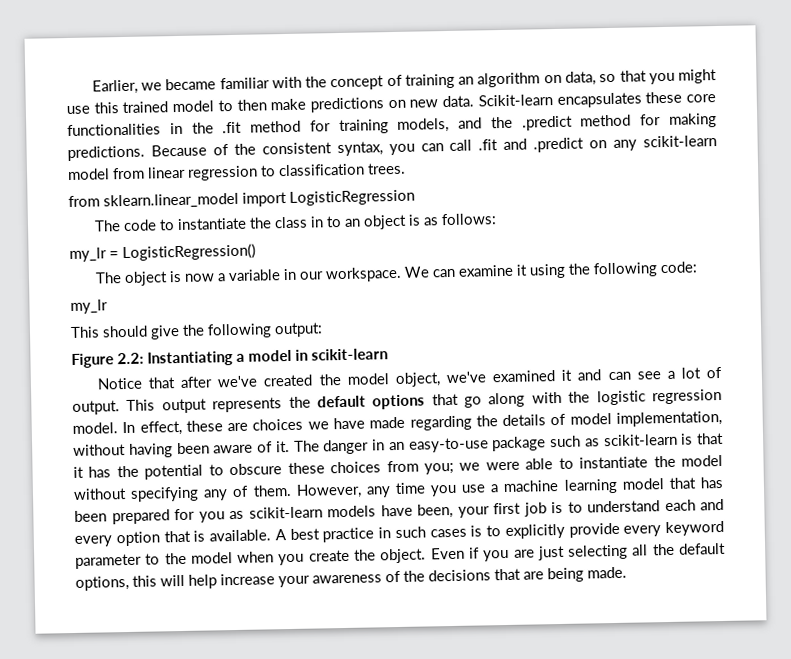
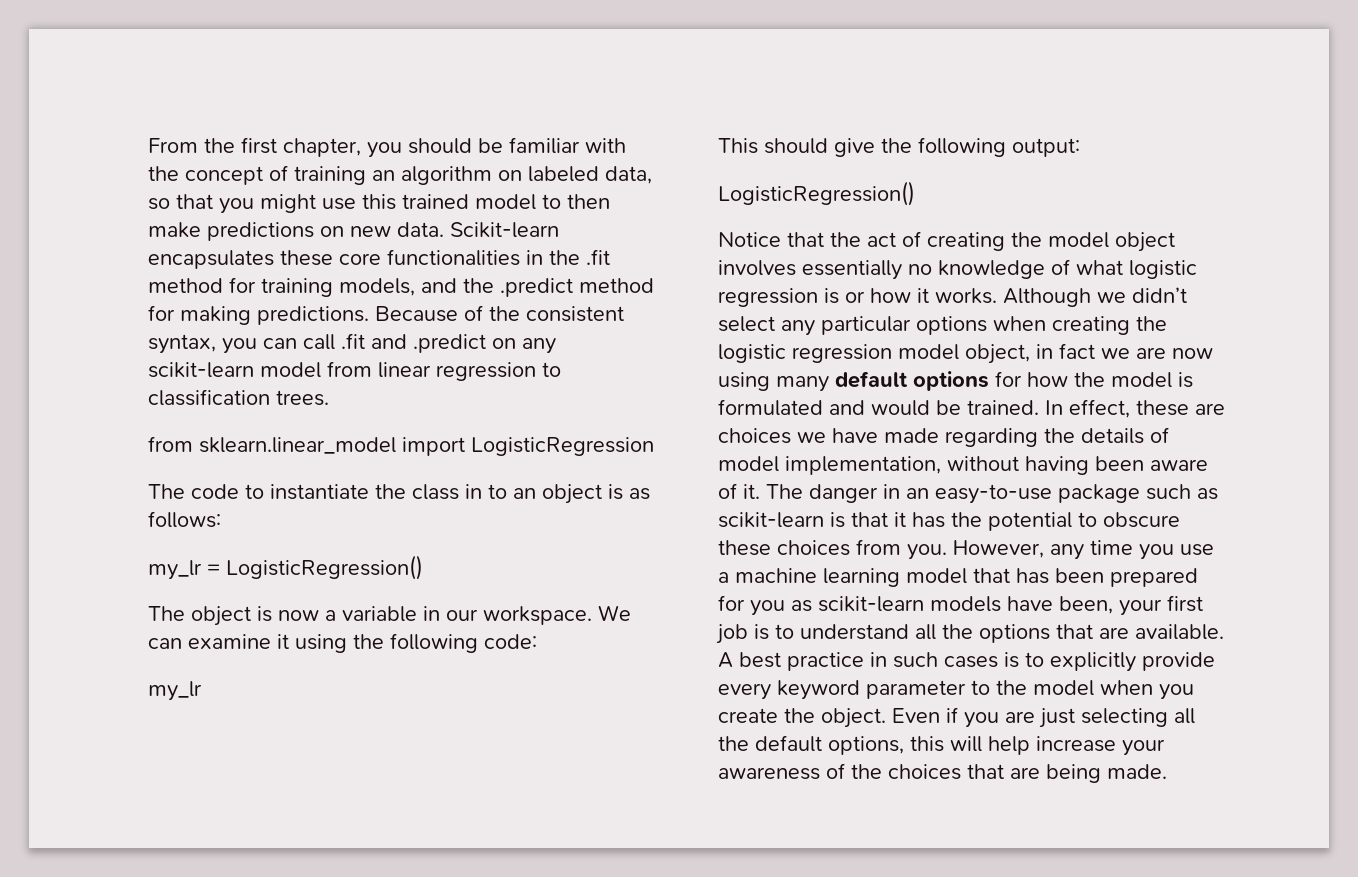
- Earlier, we became familiar with the concept of training an algorithm on data, so that you might use this trained model to then make predictions on new data.
+ From the first chapter, you should be familiar with the concept of training an algorithm on labeled data, so that you might use this trained model to then make predictions on new data.
  This should give the following output:
- Figure 2.2: Instantiating a model in scikit-learn
- Notice that after we've created the model object, we've examined it and can see a lot of output. This output represents the default options that go along with the logistic regression model.
+ LogisticRegression()
+ Notice that the act of creating the model object involves essentially no knowledge of what logistic regression is or how it works. Although we didn’t select any particular options when creating the logistic regression model object, in fact we are now using many default options for how the model is formulated and would be trained.
- The danger in an easy-to-use package such as scikit-learn is that it has the potential to obscure these choices from you; we were able to instantiate the model without specifying any of them.
+ The danger in an easy-to-use package such as scikit-learn is that it has the potential to obscure these choices from you.
- However, any time you use a machine learning model that has been prepared for you as scikit-learn models have been, your first job is to understand each and every option that is available.
+ However, any time you use a machine learning model that has been prepared for you as scikit-learn models have been, your first job is to understand all the options that are available.
- Even if you are just selecting all the default options, this will help increase your awareness of the decisions that are being made.
+ Even if you are just selecting all the default options, this will help increase your awareness of the choices that are being made.

